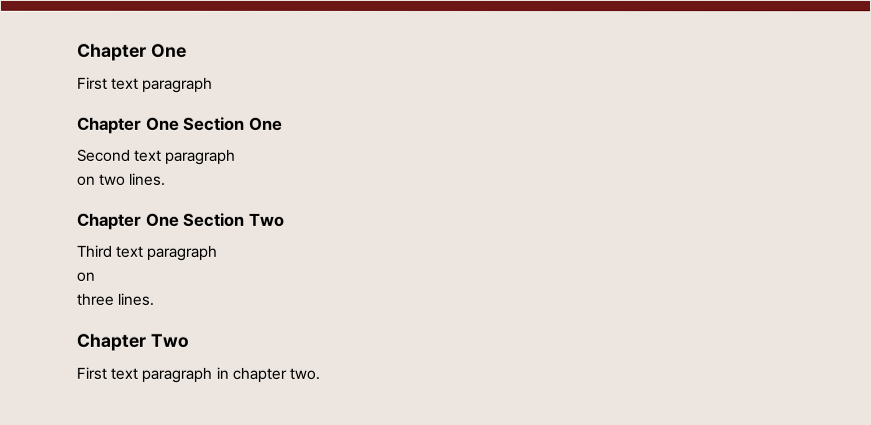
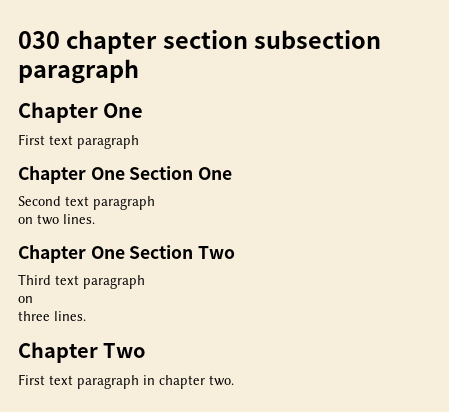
+ 030 chapter section subsection paragraph

